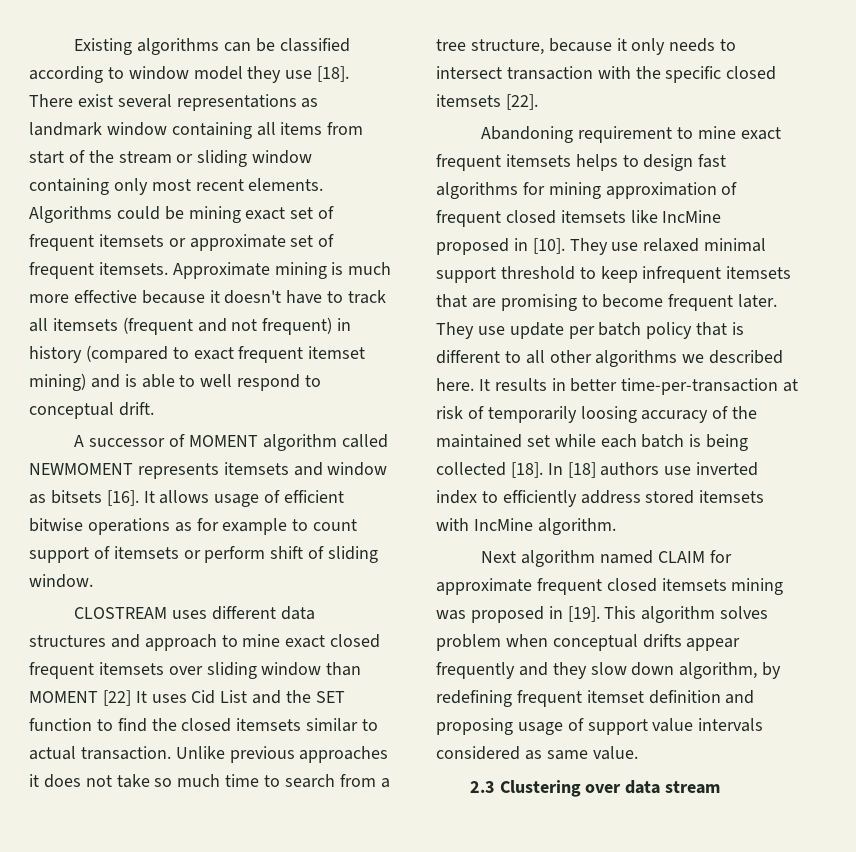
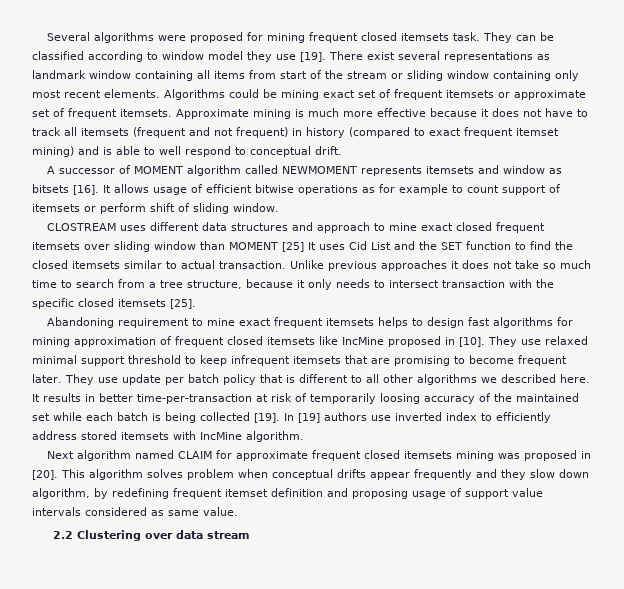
- Existing algorithms can be classified according to window model they use [18].
+ Several algorithms were proposed for mining frequent closed itemsets task. They can be classified according to window model they use [19].
- Approximate mining is much more effective because it doesn't have to track all itemsets (frequent and not frequent) in history (compared to exact frequent itemset mining) and is able to well respond to conceptual drift.
+ Approximate mining is much more effective because it does not have to track all itemsets (frequent and not frequent) in history (compared to exact frequent itemset mining) and is able to well respond to conceptual drift.
- CLOSTREAM uses different data structures and approach to mine exact closed frequent itemsets over sliding window than MOMENT [22] It uses Cid List and the SET function to find the closed itemsets similar to actual transaction.
+ CLOSTREAM uses different data structures and approach to mine exact closed frequent itemsets over sliding window than MOMENT [25] It uses Cid List and the SET function to find the closed itemsets similar to actual transaction.
- Unlike previous approaches it does not take so much time to search from a tree structure, because it only needs to intersect transaction with the specific closed itemsets [22].
+ Unlike previous approaches it does not take so much time to search from a tree structure, because it only needs to intersect transaction with the specific closed itemsets [25].
- It results in better time-per-transaction at risk of temporarily loosing accuracy of the maintained set while each batch is being collected [18]. In [18] authors use inverted index to efficiently address stored itemsets with IncMine algorithm.
+ It results in better time-per-transaction at risk of temporarily loosing accuracy of the maintained set while each batch is being collected [19]. In [19] authors use inverted index to efficiently address stored itemsets with IncMine algorithm.
- Next algorithm named CLAIM for approximate frequent closed itemsets mining was proposed in [19].
+ Next algorithm named CLAIM for approximate frequent closed itemsets mining was proposed in [20].
- 2.3 Clustering over data stream
+ 2.2 Clustering over data stream

